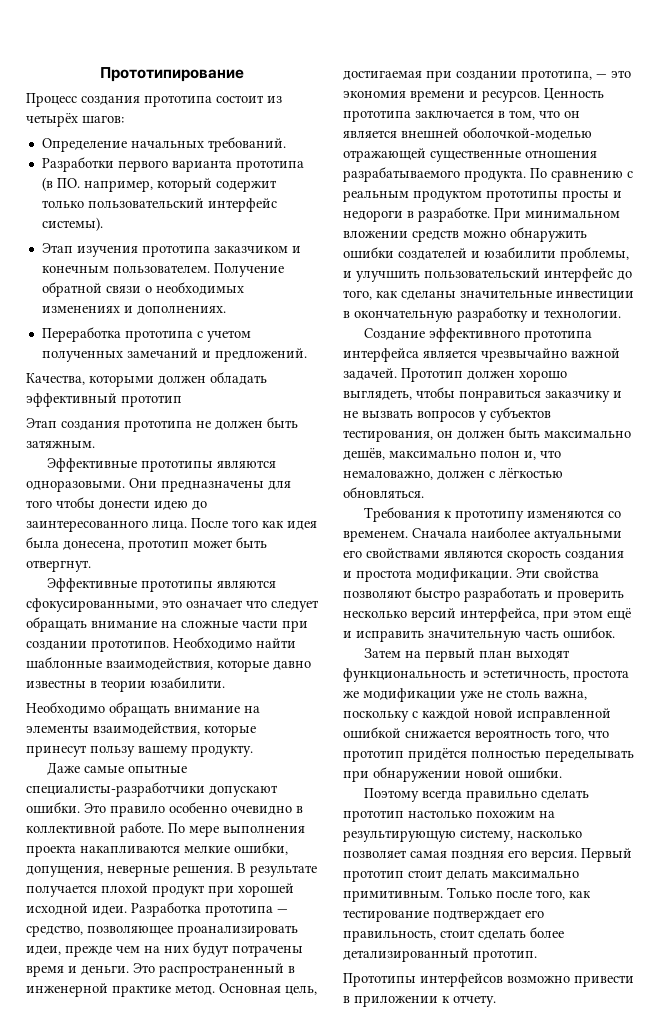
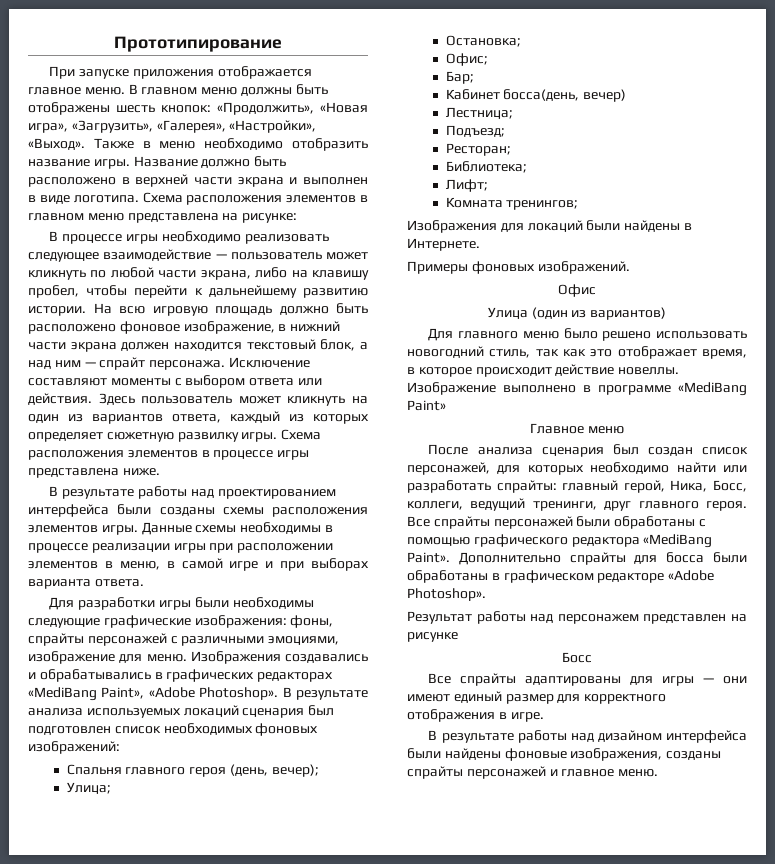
- Процесс создания прототипа состоит из четырёх шагов:
- Определение начальных требований.
- Разработки первого варианта прототипа (в ПО. например, который содержит только пользовательский интерфейс системы).
- Этап изучения прототипа заказчиком и конечным пользователем. Получение обратной связи о необходимых изменениях и дополнениях.
- Переработка прототипа с учетом полученных замечаний и предложений.
- Качества, которыми должен обладать эффективный прототип
- Этап создания прототипа не должен быть затяжным.
- Эффективные прототипы являются одноразовыми. Они предназначены для того чтобы донести идею до заинтересованного лица. После того как идея была донесена, прототип может быть отвергнут.
- Эффективные прототипы являются сфокусированными, это означает что следует обращать внимание на сложные части при создании прототипов. Необходимо найти шаблонные взаимодействия, которые давно известны в теории юзабилити.
- Необходимо обращать внимание на элементы взаимодействия, которые принесут пользу вашему продукту.
- Даже самые опытные специалисты-разработчики допускают ошибки. Это правило особенно очевидно в коллективной работе. По мере выполнения проекта накапливаются мелкие ошибки, допущения, неверные решения. В результате получается плохой продукт при хорошей исходной идеи. Разработка прототипа — средство, позволяющее проанализировать идеи, прежде чем на них будут потрачены время и деньги. Это распространенный в инженерной практике метод. Основная цель, достигаемая при создании прототипа, — это экономия времени и ресурсов. Ценность прототипа заключается в том, что он является внешней оболочкой-моделью отражающей существенные отношения разрабатываемого продукта. По сравнению с реальным продуктом прототипы просты и недороги в разработке. При минимальном вложении средств можно обнаружить ошибки создателей и юзабилити проблемы, и улучшить пользовательский интерфейс до того, как сделаны значительные инвестиции в окончательную разработку и технологии.
- Создание эффективного прототипа интерфейса является чрезвычайно важной задачей. Прототип должен хорошо выглядеть, чтобы понравиться заказчику и не вызвать вопросов у субъектов тестирования, он должен быть максимально дешёв, максимально полон и, что немаловажно, должен с лёгкостью обновляться.
- Требования к прототипу изменяются со временем. Сначала наиболее актуальными его свойствами являются скорость создания и простота модификации. Эти свойства позволяют быстро разработать и проверить несколько версий интерфейса, при этом ещё и исправить значительную часть ошибок.
- Затем на первый план выходят функциональность и эстетичность, простота же модификации уже не столь важна, поскольку с каждой новой исправленной ошибкой снижается вероятность того, что прототип придётся полностью переделывать при обнаружении новой ошибки.
- Поэтому всегда правильно сделать прототип настолько похожим на результирующую систему, насколько позволяет самая поздняя его версия. Первый прототип стоит делать максимально примитивным. Только после того, как тестирование подтверждает его правильность, стоит сделать более детализированный прототип.
- Прототипы интерфейсов возможно привести в приложении к отчету.
+ При запуске приложения отображается главное меню. В главном меню должны быть отображены шесть кнопок: «Продолжить», «Новая игра», «Загрузить», «Галерея», «Настройки», «Выход». Также в меню необходимо отобразить название игры. Название должно быть расположено в верхней части экрана и выполнен в виде логотипа. Схема расположения элементов в главном меню представлена на рисунке:
+ В процессе игры необходимо реализовать следующее взаимодействие — пользователь может кликнуть по любой части экрана, либо на клавишу пробел, чтобы перейти к дальнейшему развитию истории. На всю игровую площадь должно быть расположено фоновое изображение, в нижний части экрана должен находится текстовый блок, а над ним — спрайт персонажа. Исключение составляют моменты с выбором ответа или действия. Здесь пользователь может кликнуть на один из вариантов ответа, каждый из которых определяет сюжетную развилку игры. Схема расположения элементов в процессе игры представлена ниже.
+ В результате работы над проектированием интерфейса были созданы схемы расположения элементов игры. Данные схемы необходимы в процессе реализации игры при расположении элементов в меню, в самой игре и при выборах варианта ответа.
+ Для разработки игры были необходимы следующие графические изображения: фоны, спрайты персонажей с различными эмоциями, изображение для меню. Изображения создавались и обрабатывались в графических редакторах «MediBang Paint», «Adobe Photoshop». В результате анализа используемых локаций сценария был подготовлен список необходимых фоновых изображений:
+ Спальня главного героя (день, вечер);
+ Улица;
+ Остановка;
+ Офис;
+ Бар;
+ Кабинет босса(день, вечер)
+ Лестница;
+ Подъезд;
+ Ресторан;
+ Библиотека;
+ Лифт;
+ Комната тренингов;
+ Изображения для локаций были найдены в Интернете.
+ Примеры фоновых изображений.
+ Офис
+ Улица (один из вариантов)
+ Для главного меню было решено использовать новогодний стиль, так как это отображает время, в которое происходит действие новеллы. Изображение выполнено в программе «MediBang Paint»
+ Главное меню
+ После анализа сценария был создан список персонажей, для которых необходимо найти или разработать спрайты: главный герой, Ника, Босс, коллеги, ведущий тренинги, друг главного героя. Все спрайты персонажей были обработаны с помощью графического редактора «MediBang Paint». Дополнительно спрайты для босса были обработаны в графическом редакторе «Adobe Photoshop».
+ Результат работы над персонажем представлен на рисунке
+ Босс
+ Все спрайты адаптированы для игры — они имеют единый размер для корректного отображения в игре.
+ В результате работы над дизайном интерфейса были найдены фоновые изображения, созданы спрайты персонажей и главное меню.

